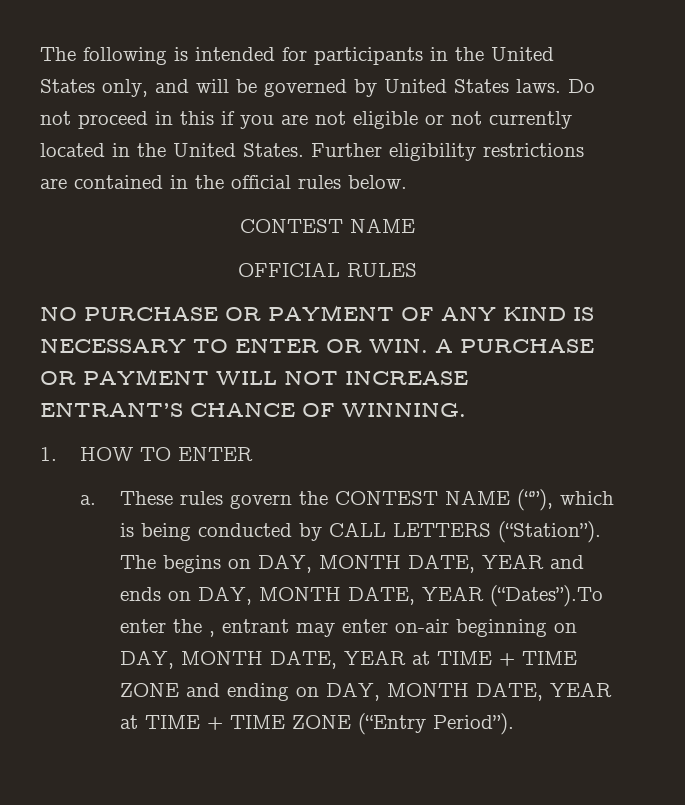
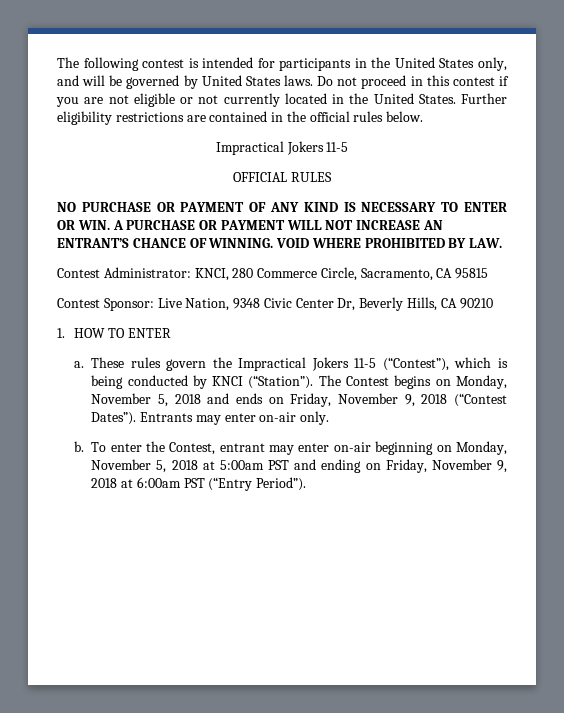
- The following is intended for participants in the United States only, and will be governed by United States laws.
+ The following contest is intended for participants in the United States only, and will be governed by United States laws.
- Do not proceed in this if you are not eligible or not currently located in the United States.
+ Do not proceed in this contest if you are not eligible or not currently located in the United States.
  Further eligibility restrictions are contained in the official rules below.
- CONTEST NAME
+ Impractical Jokers 11-5
- NO PURCHASE OR PAYMENT OF ANY KIND IS NECESSARY TO ENTER OR WIN. A PURCHASE OR PAYMENT WILL NOT INCREASE ENTRANT’S CHANCE OF WINNING.
+ NO PURCHASE OR PAYMENT OF ANY KIND IS NECESSARY TO ENTER OR WIN. A PURCHASE OR PAYMENT WILL NOT INCREASE AN ENTRANT’S CHANCE OF WINNING. VOID WHERE PROHIBITED BY LAW.
+ Contest Administrator: KNCI, 280 Commerce Circle, Sacramento, CA 95815
+ Contest Sponsor: Live Nation, 9348 Civic Center Dr, Beverly Hills, CA 90210
- These rules govern the CONTEST NAME (“”), which is being conducted by CALL LETTERS (“Station”).
+ These rules govern the Impractical Jokers 11-5 (“Contest”), which is being conducted by KNCI (“Station”).
- The begins on DAY, MONTH DATE, YEAR and ends on DAY, MONTH DATE, YEAR (“Dates”).To enter the , entrant may enter on-air beginning on DAY, MONTH DATE, YEAR at TIME + TIME ZONE and ending on DAY, MONTH DATE, YEAR at TIME + TIME ZONE (“Entry Period”).
+ The Contest begins on Monday, November 5, 2018 and ends on Friday, November 9, 2018 (“Contest Dates”). Entrants may enter on-air only.
+ b. To enter the Contest, entrant may enter on-air beginning on Monday, November 5, 2018 at 5:00am PST and ending on Friday, November 9, 2018 at 6:00am PST (“Entry Period”).

